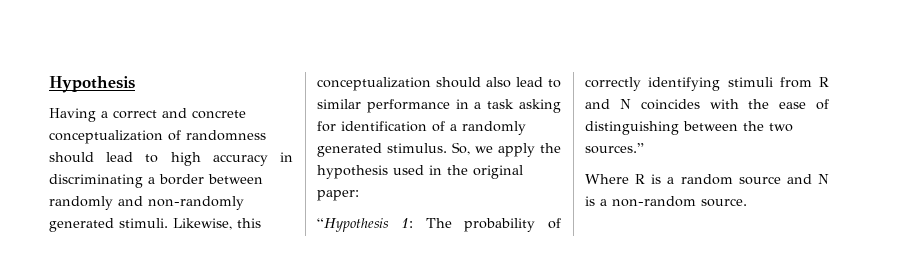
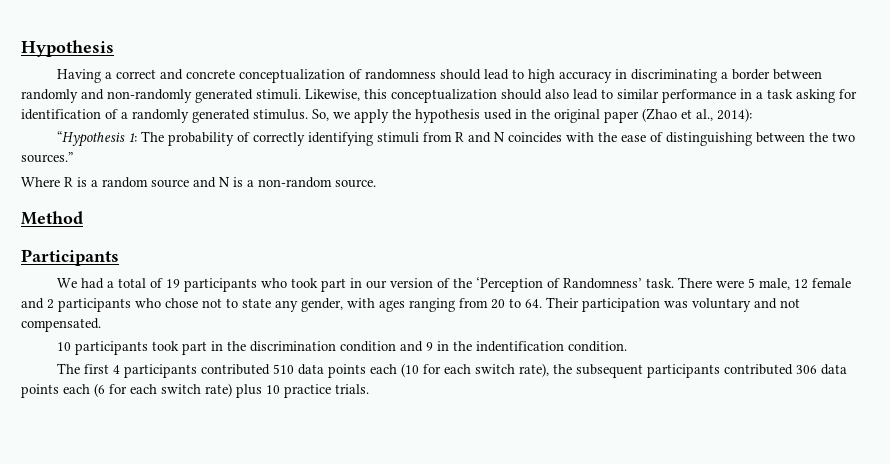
- So, we apply the hypothesis used in the original paper:
+ So, we apply the hypothesis used in the original paper (Zhao et al., 2014):
+ Method
+ Participants
+ We had a total of 19 participants who took part in our version of the ‘Perception of Randomness’ task. There were 5 male, 12 female and 2 participants who chose not to state any gender, with ages ranging from 20 to 64. Their participation was voluntary and not compensated.
+ 10 participants took part in the discrimination condition and 9 in the indentification condition.
+ The first 4 participants contributed 510 data points each (10 for each switch rate), the subsequent participants contributed 306 data points each (6 for each switch rate) plus 10 practice trials.

